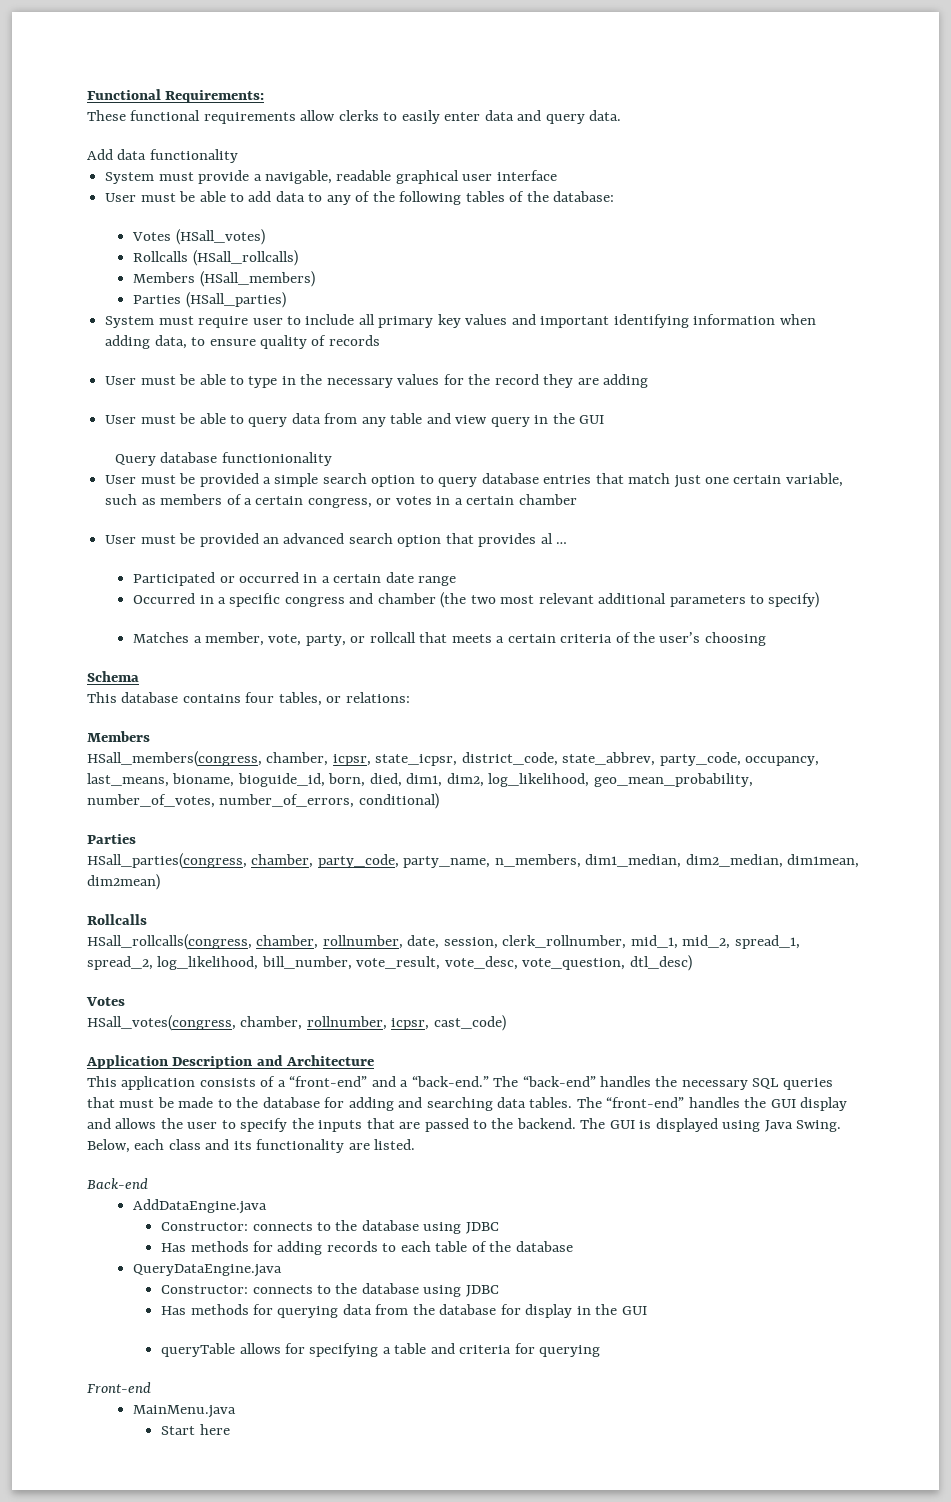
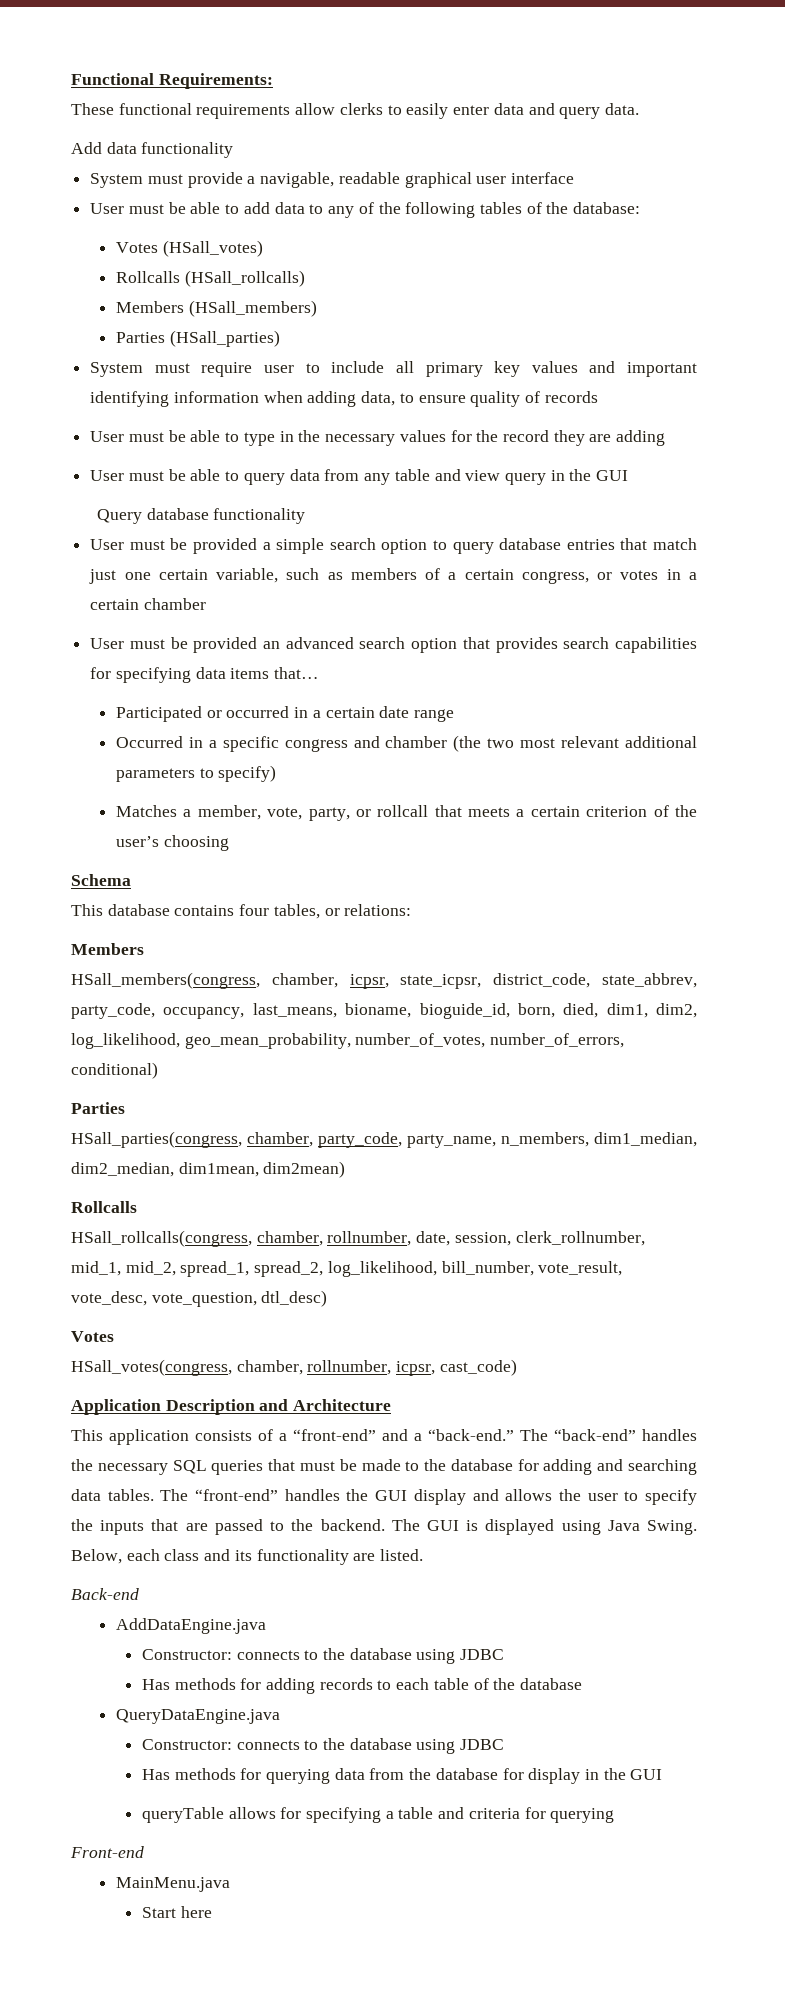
- Query database functionionality
+ Query database functionality
- User must be provided an advanced search option that provides al …
+ User must be provided an advanced search option that provides search capabilities for specifying data items that…
- Matches a member, vote, party, or rollcall that meets a certain criteria of the user’s choosing
+ Matches a member, vote, party, or rollcall that meets a certain criterion of the user’s choosing

